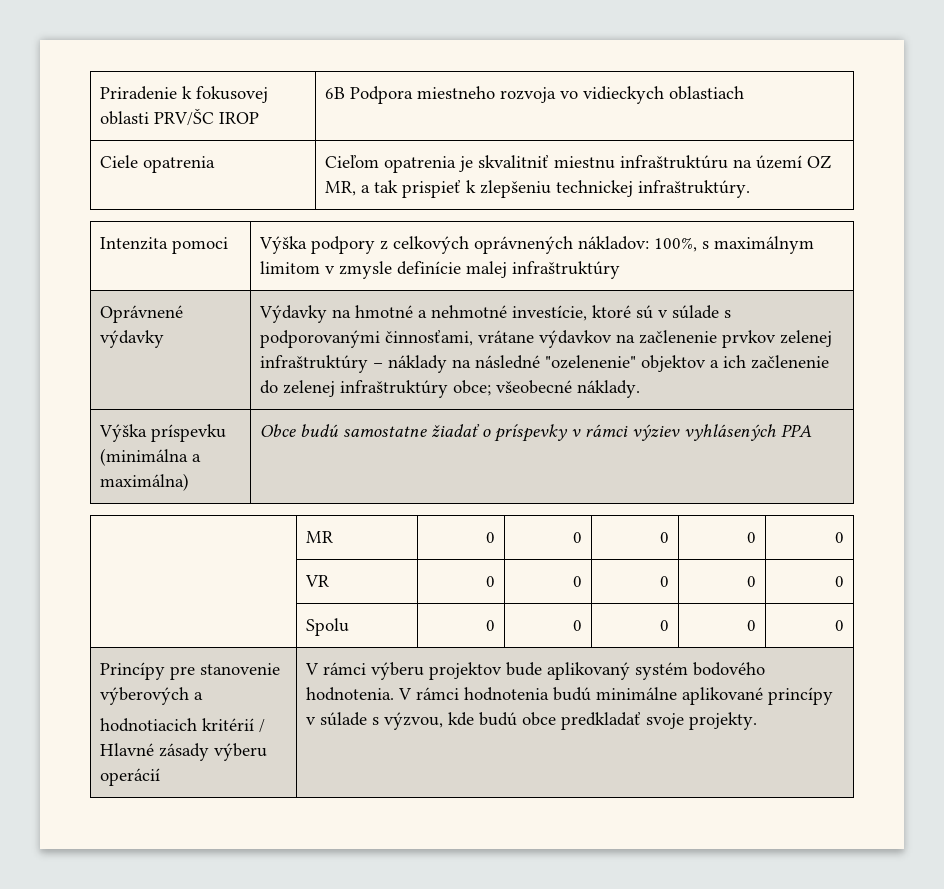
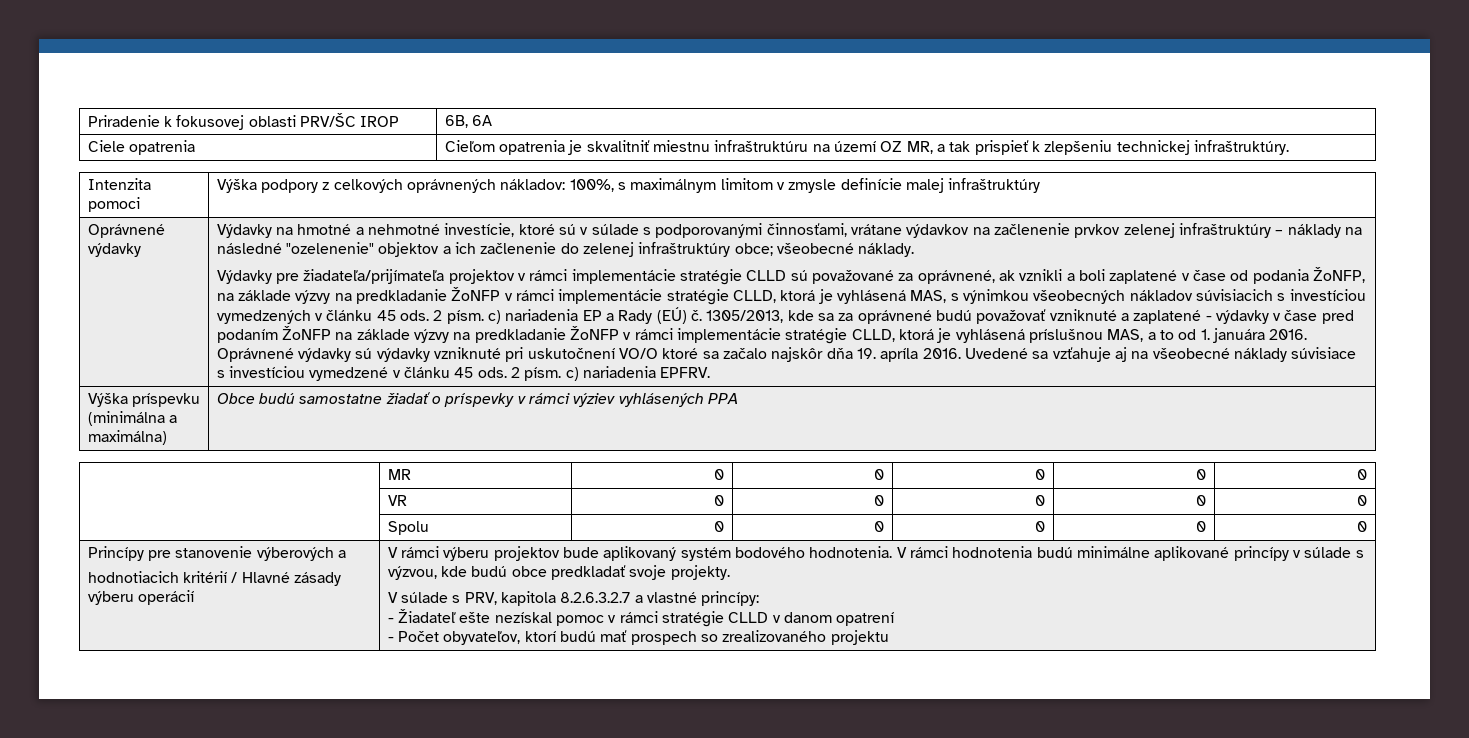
- Priradenie k fokusovej oblasti PRV/ŠC IROP | 6B Podpora miestneho rozvoja vo vidieckych oblastiach
+ Priradenie k fokusovej oblasti PRV/ŠC IROP | 6B, 6A
+ Výdavky pre žiadateľa/prijímateľa projektov v rámci implementácie stratégie CLLD sú považované za oprávnené, ak vznikli a boli zaplatené v čase od podania ŽoNFP, na základe výzvy na predkladanie ŽoNFP v rámci implementácie stratégie CLLD, ktorá je vyhlásená MAS, s výnimkou všeobecných nákladov súvisiacich s investíciou vymedzených v článku 45 ods. 2 písm. c) nariadenia EP a Rady (EÚ) č. 1305/2013, kde sa za oprávnené budú považovať vzniknuté a zaplatené - výdavky v čase pred podaním ŽoNFP na základe výzvy na predkladanie ŽoNFP v rámci implementácie stratégie CLLD, ktorá je vyhlásená príslušnou MAS, a to od 1. januára 2016. Oprávnené výdavky sú výdavky vzniknuté pri uskutočnení VO/O ktoré sa začalo najskôr dňa 19. apríla 2016. Uvedené sa vzťahuje aj na všeobecné náklady súvisiace s investíciou vymedzené v článku 45 ods. 2 písm. c) nariadenia EPFRV.
+ V súlade s PRV, kapitola 8.2.6.3.2.7 a vlastné princípy:
+ - Žiadateľ ešte nezískal pomoc v rámci stratégie CLLD v danom opatrení
+ - Počet obyvateľov, ktorí budú mať prospech so zrealizovaného projektu

